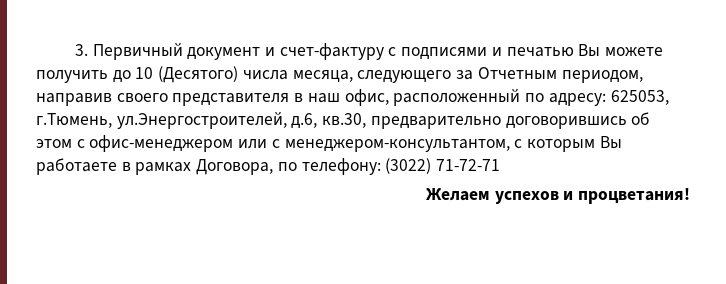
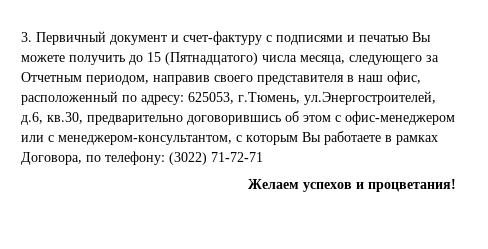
- 3. Первичный документ и счет-фактуру с подписями и печатью Вы можете получить до 10 (Десятого) числа месяца, следующего за Отчетным периодом, направив своего представителя в наш офис, расположенный по адресу: 625053, г.Тюмень, ул.Энергостроителей, д.6, кв.30, предварительно договорившись об этом с офис-менеджером или с менеджером-консультантом, с которым Вы работаете в рамках Договора, по телефону: (3022) 71-72-71
+ 3. Первичный документ и счет-фактуру с подписями и печатью Вы можете получить до 15 (Пятнадцатого) числа месяца, следующего за Отчетным периодом, направив своего представителя в наш офис, расположенный по адресу: 625053, г.Тюмень, ул.Энергостроителей, д.6, кв.30, предварительно договорившись об этом с офис-менеджером или с менеджером-консультантом, с которым Вы работаете в рамках Договора, по телефону: (3022) 71-72-71

